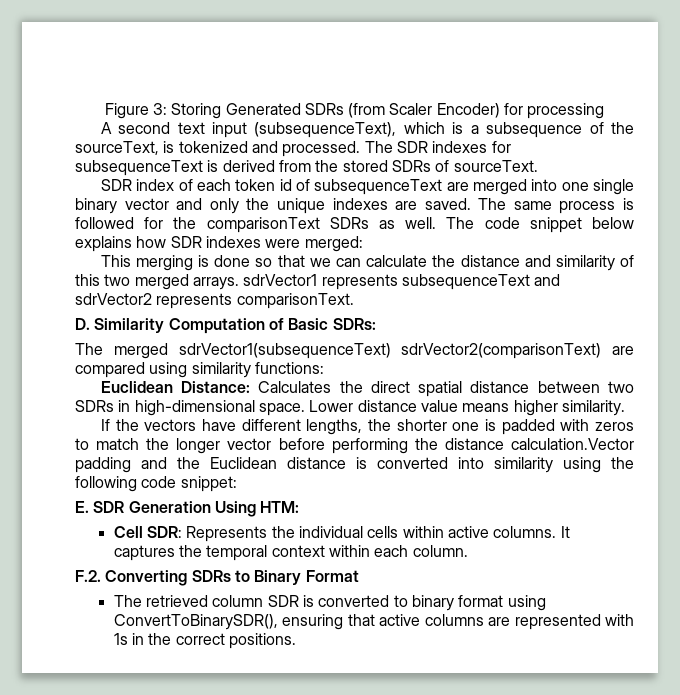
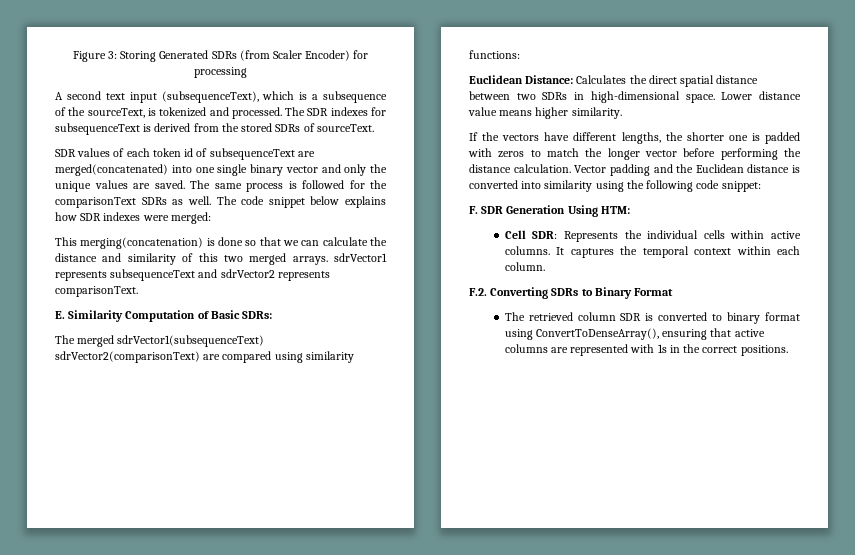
- SDR index of each token id of subsequenceText are merged into one single binary vector and only the unique indexes are saved.
+ SDR values of each token id of subsequenceText are merged(concatenated) into one single binary vector and only the unique values are saved.
- This merging is done so that we can calculate the distance and similarity of this two merged arrays. sdrVector1 represents subsequenceText and sdrVector2 represents comparisonText.
+ This merging(concatenation) is done so that we can calculate the distance and similarity of this two merged arrays. sdrVector1 represents subsequenceText and sdrVector2 represents comparisonText.
- D. Similarity Computation of Basic SDRs:
+ E. Similarity Computation of Basic SDRs:
- If the vectors have different lengths, the shorter one is padded with zeros to match the longer vector before performing the distance calculation.Vector padding and the Euclidean distance is converted into similarity using the following code snippet:
+ If the vectors have different lengths, the shorter one is padded with zeros to match the longer vector before performing the distance calculation. Vector padding and the Euclidean distance is converted into similarity using the following code snippet:
- E. SDR Generation Using HTM:
+ F. SDR Generation Using HTM:
- The retrieved column SDR is converted to binary format using ConvertToBinarySDR(), ensuring that active columns are represented with 1s in the correct positions.
+ The retrieved column SDR is converted to binary format using ConvertToDenseArray(), ensuring that active columns are represented with 1s in the correct positions.

